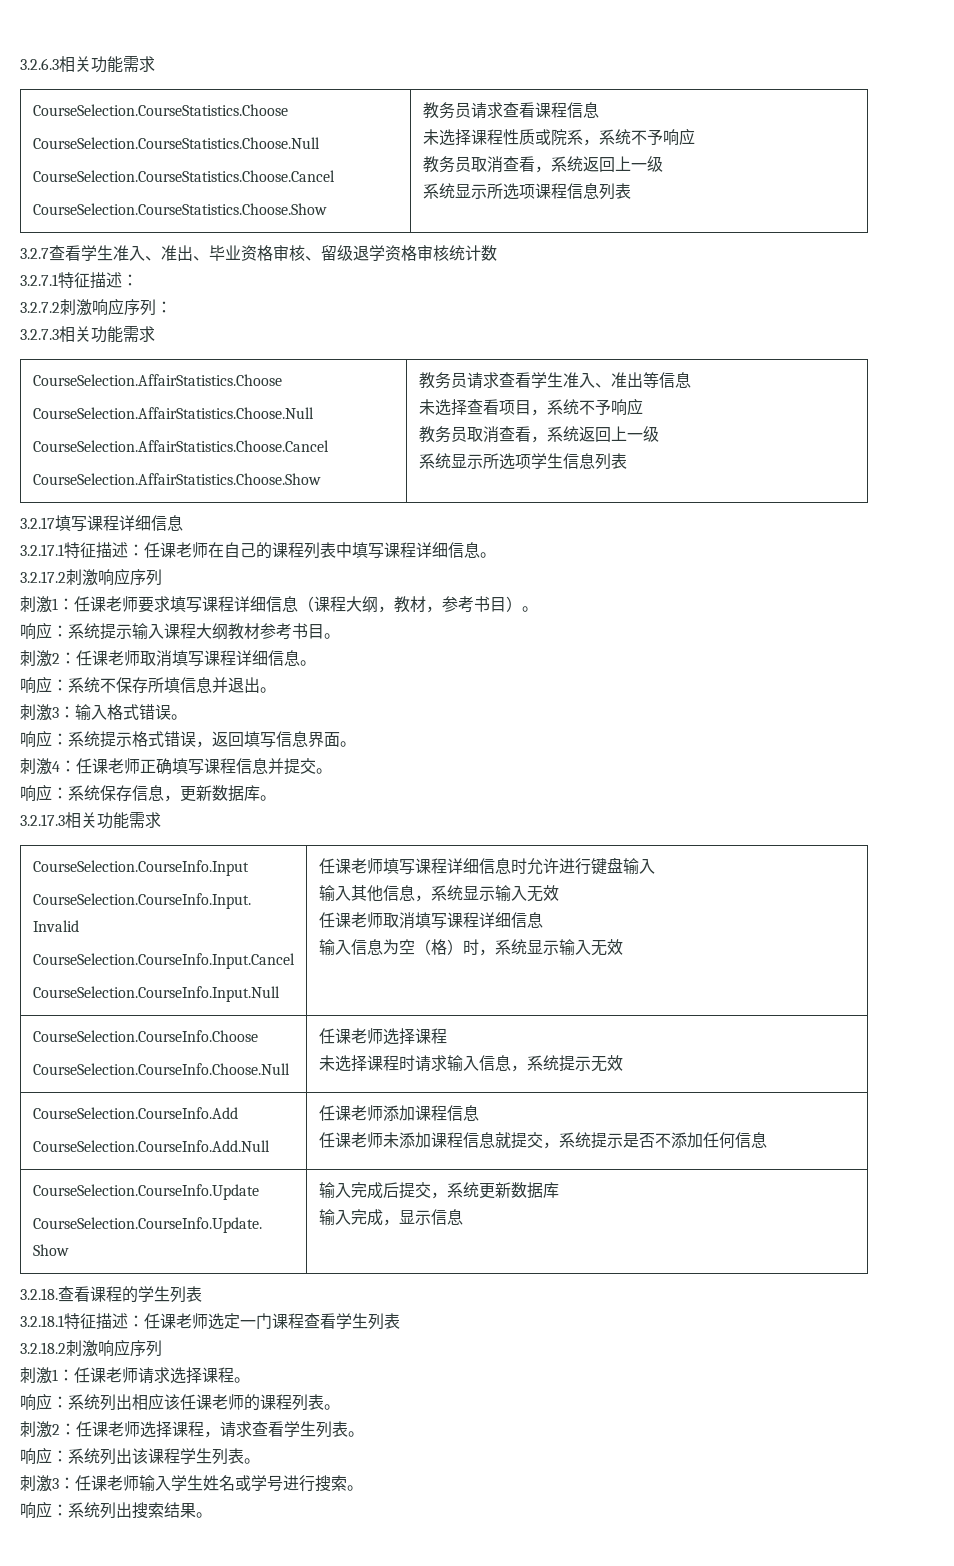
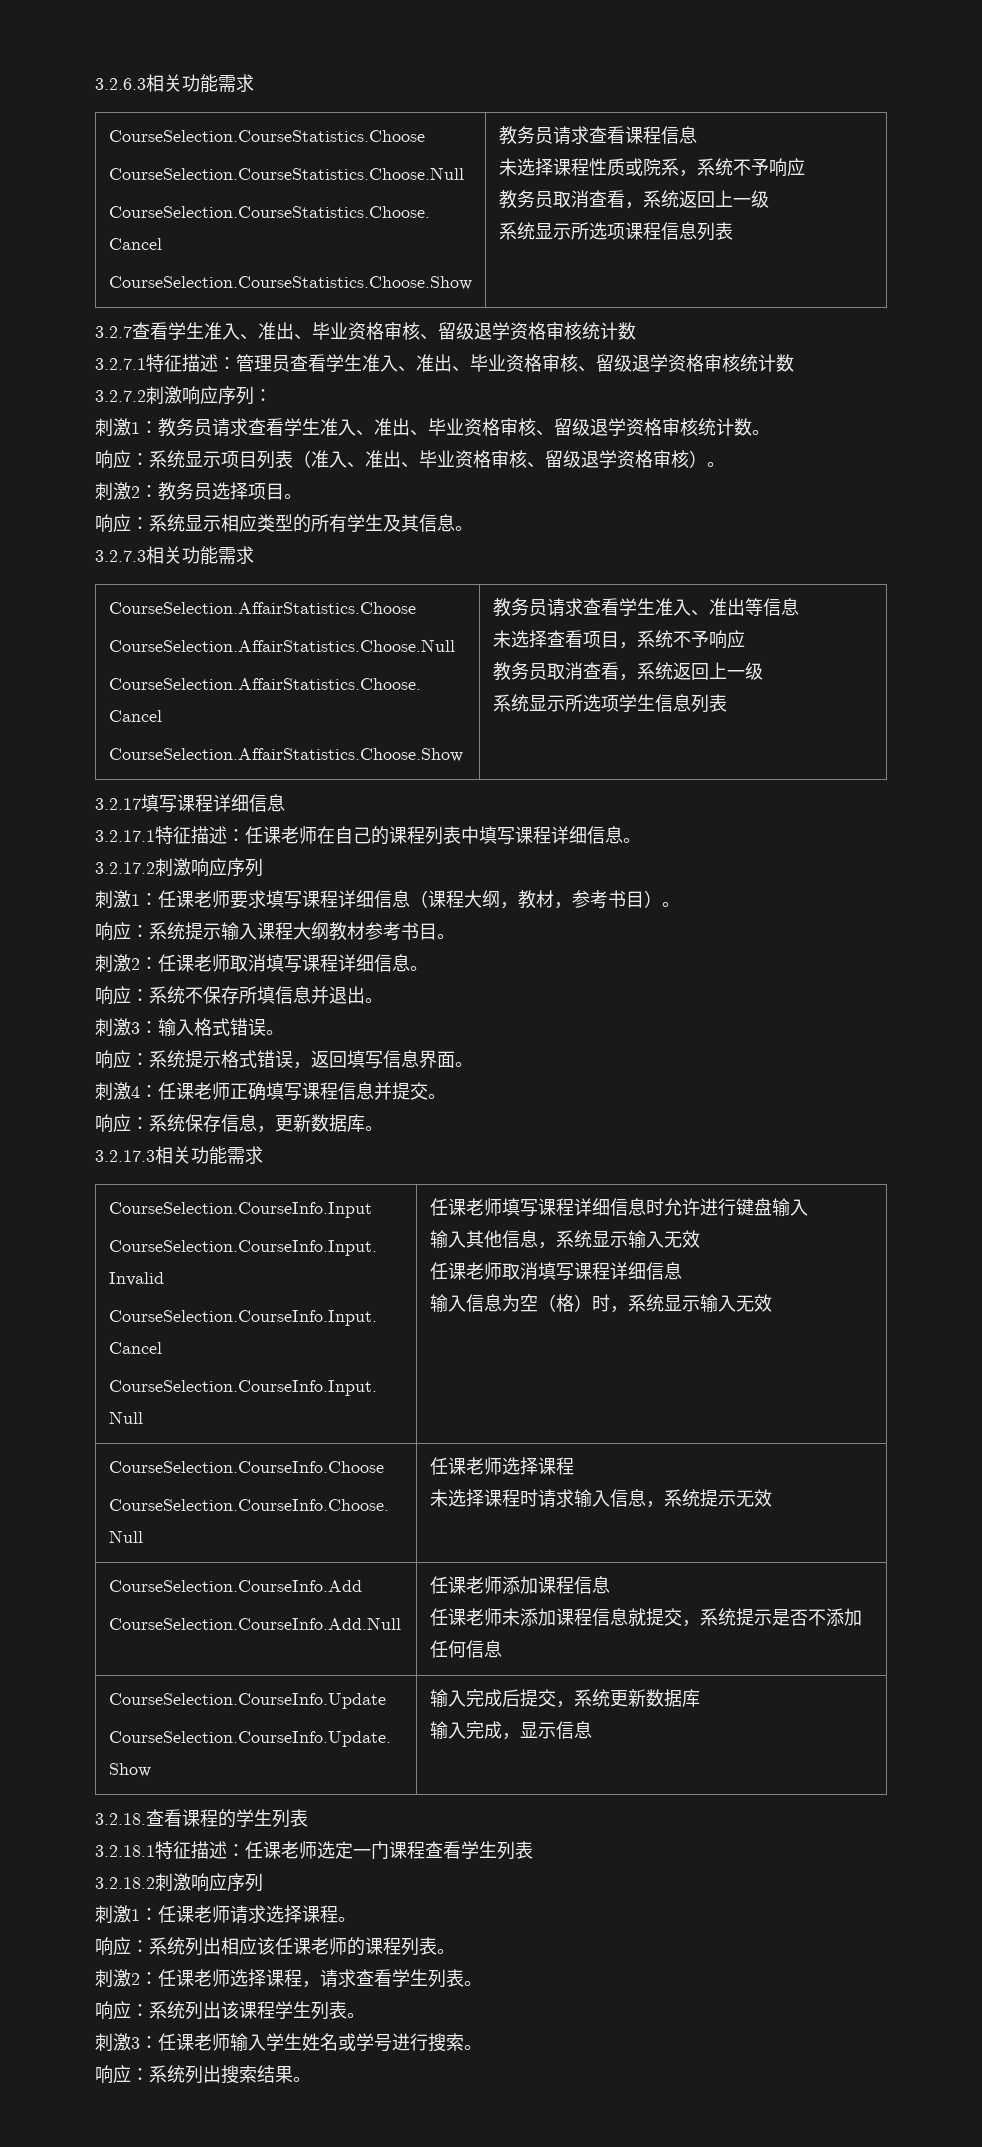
- 3.2.7.1特征描述：
+ 3.2.7.1特征描述：管理员查看学生准入、准出、毕业资格审核、留级退学资格审核统计数
+ 刺激1：教务员请求查看学生准入、准出、毕业资格审核、留级退学资格审核统计数。
+ 响应：系统显示项目列表（准入、准出、毕业资格审核、留级退学资格审核）。
+ 刺激2：教务员选择项目。
+ 响应：系统显示相应类型的所有学生及其信息。

